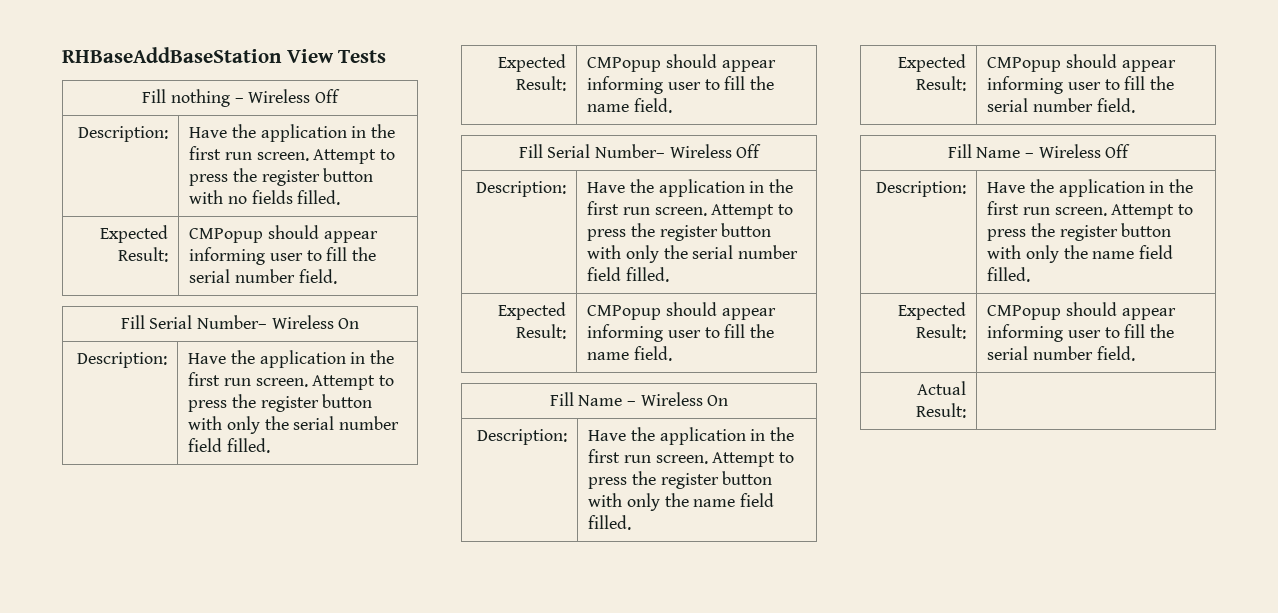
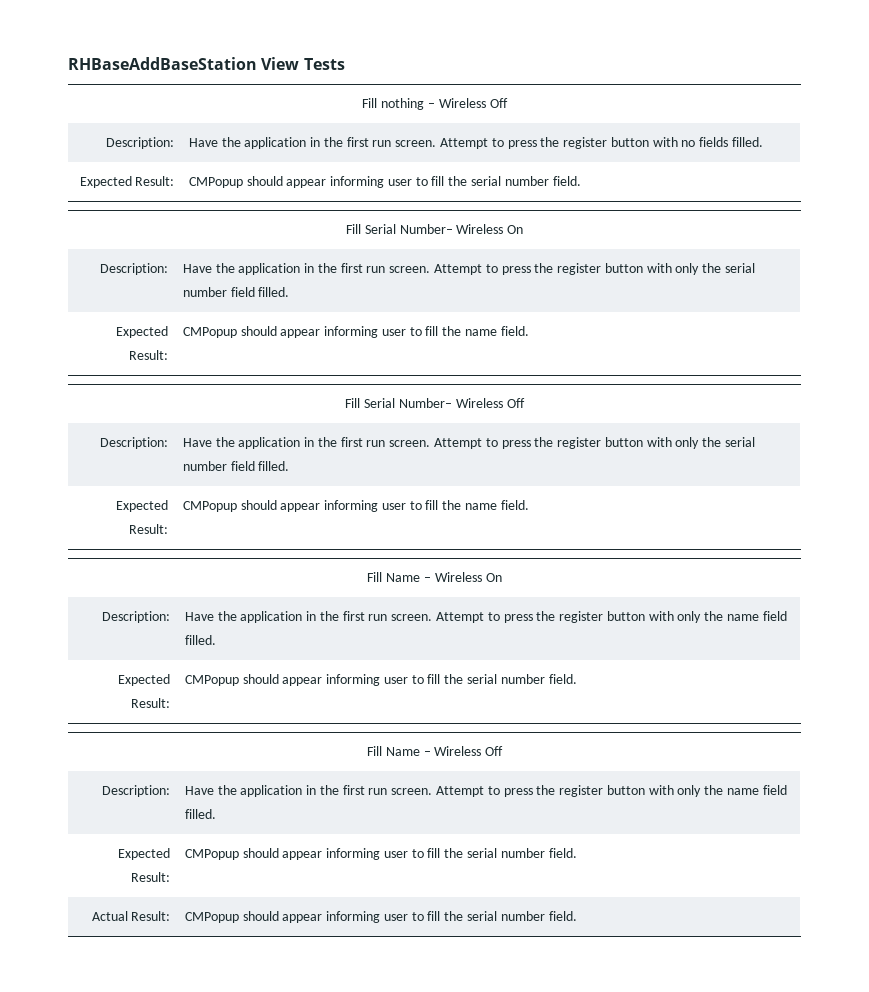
- Actual Result: |
+ Actual Result: | CMPopup should appear informing user to fill the serial number field.

